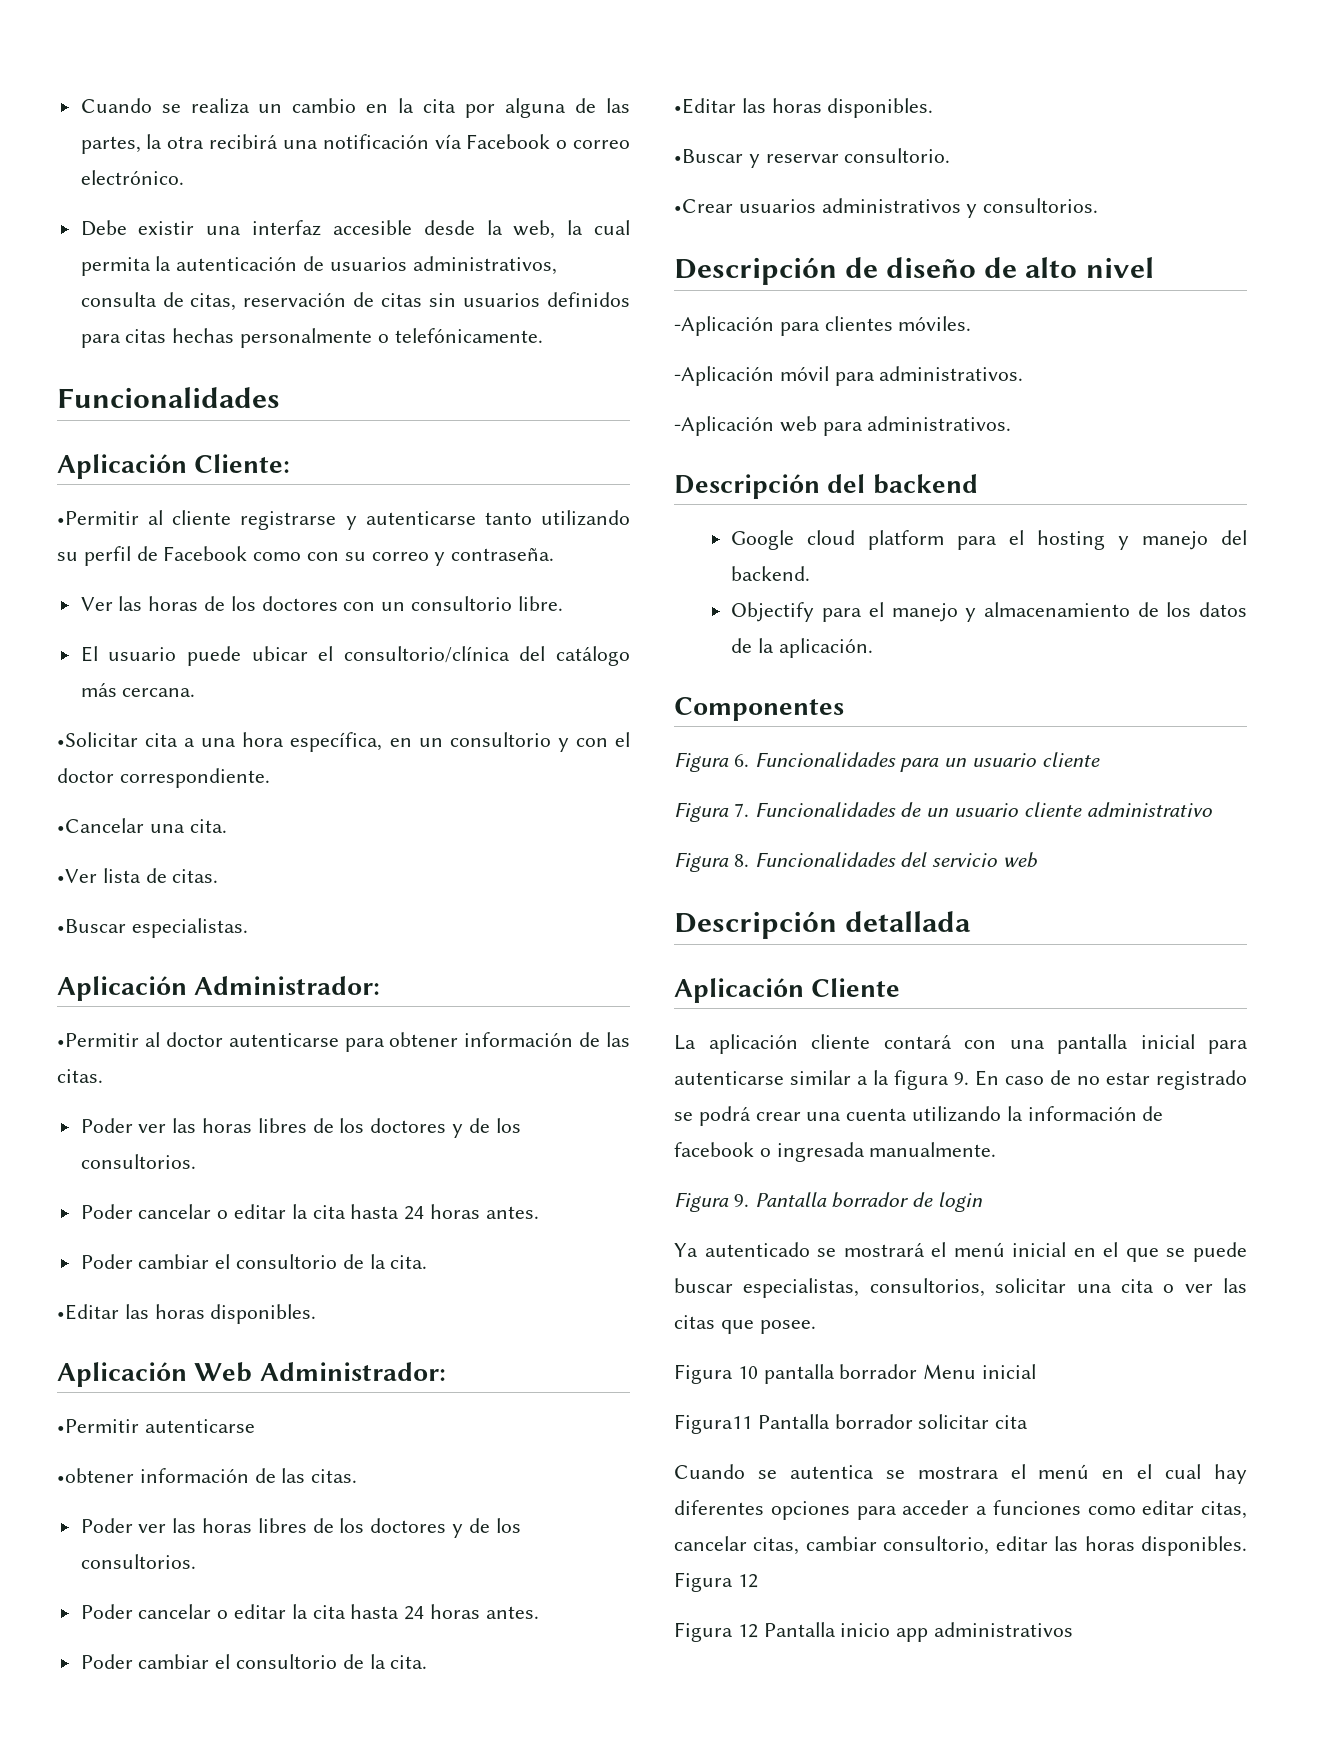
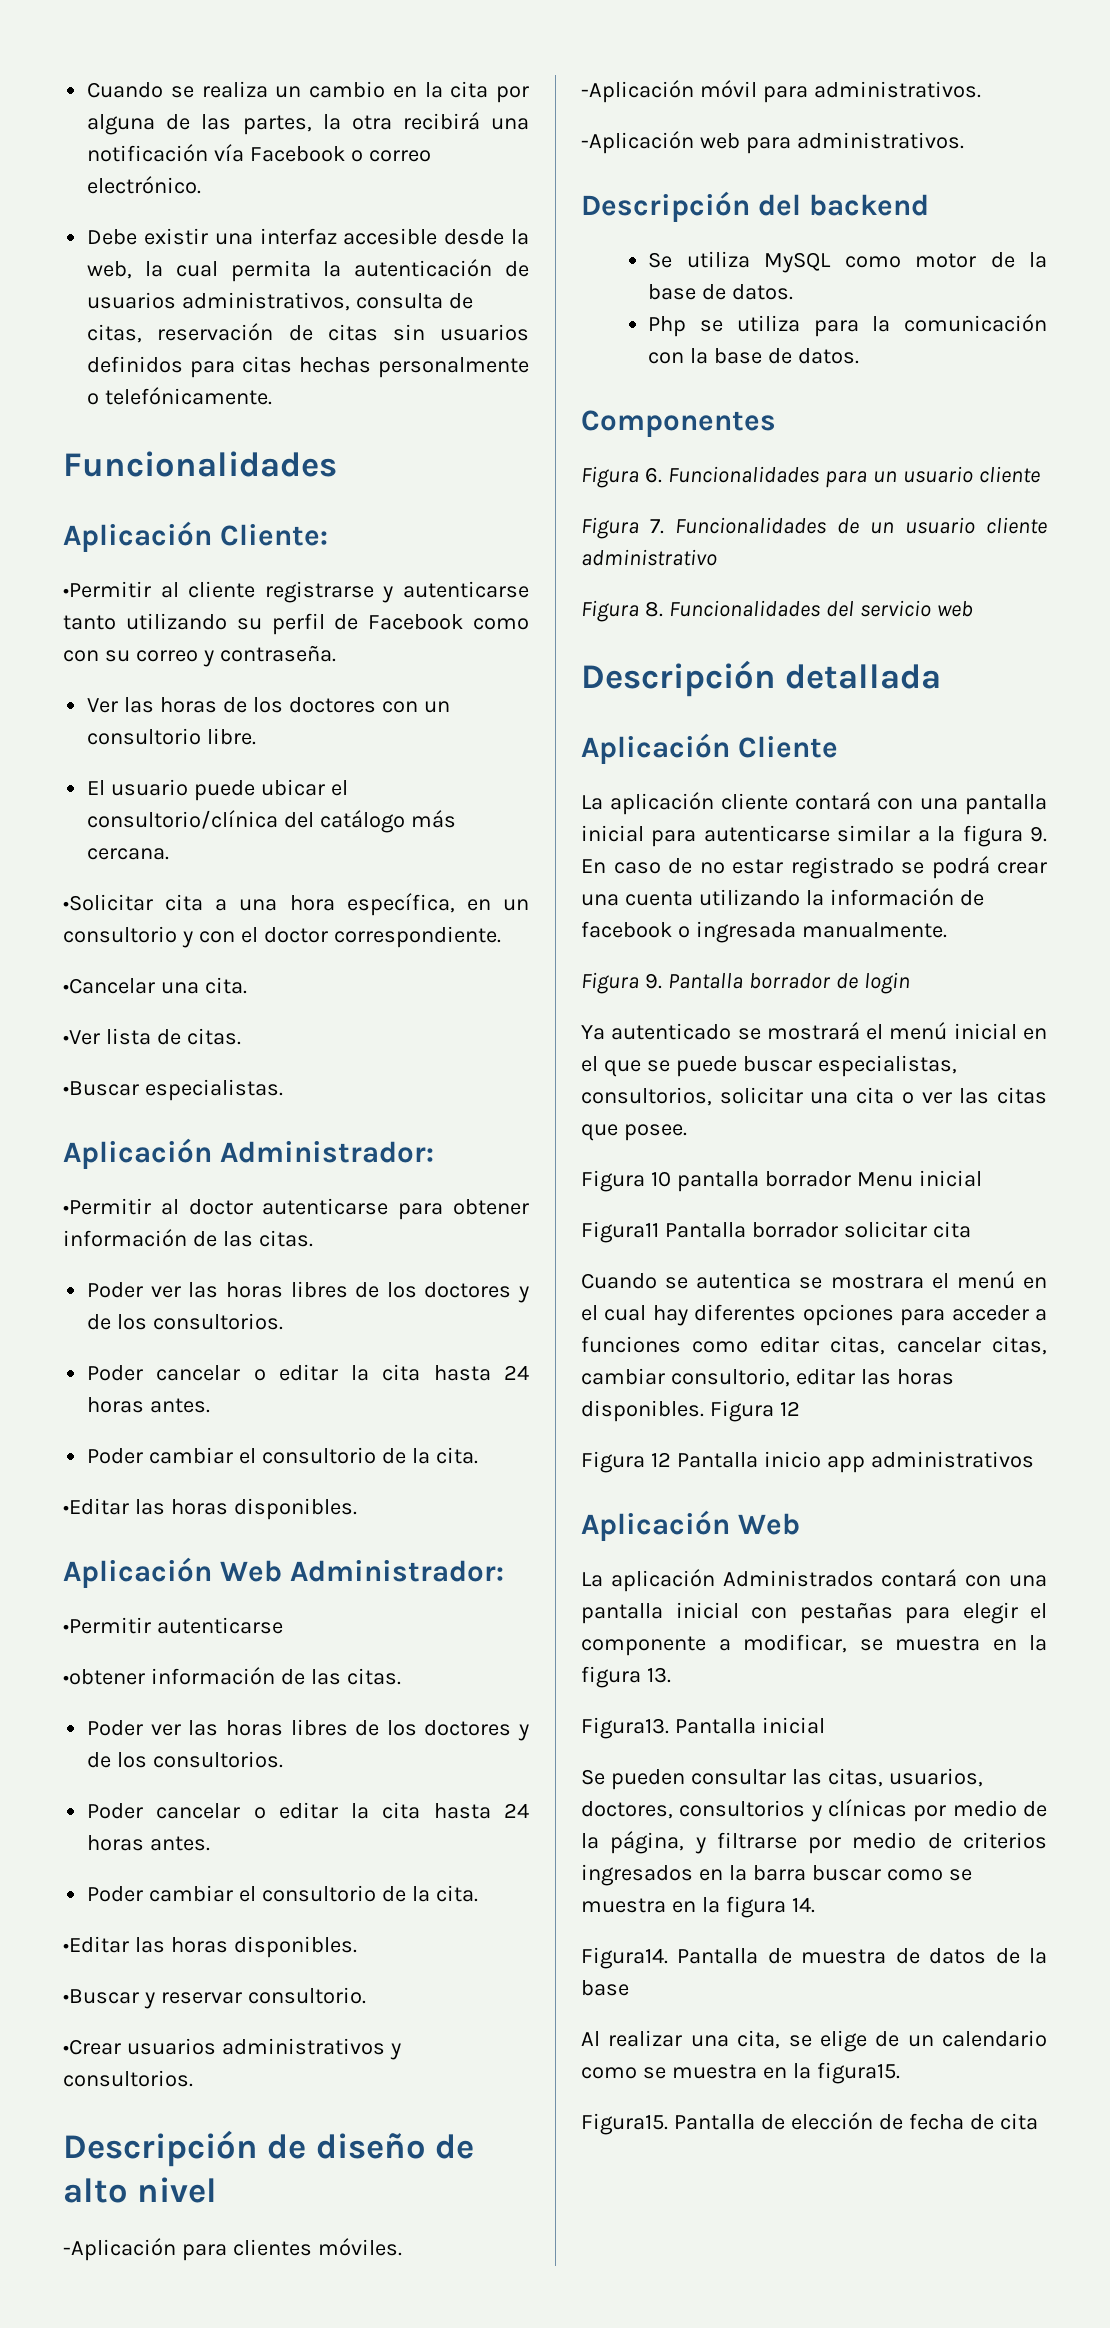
- Google cloud platform para el hosting y manejo del backend.
- Objectify para el manejo y almacenamiento de los datos de la aplicación.
+ Se utiliza MySQL como motor de la base de datos.
+ Php se utiliza para la comunicación con la base de datos.
  Figura 12 Pantalla inicio app administrativos
+ Aplicación Web
+ La aplicación Administrados contará con una pantalla inicial con pestañas para elegir el componente a modificar, se muestra en la figura 13.
+ Figura13. Pantalla inicial
+ Se pueden consultar las citas, usuarios, doctores, consultorios y clínicas por medio de la página, y filtrarse por medio de criterios ingresados en la barra buscar como se muestra en la figura 14.
+ Figura14. Pantalla de muestra de datos de la base
+ Al realizar una cita, se elige de un calendario como se muestra en la figura15.
+ Figura15. Pantalla de elección de fecha de cita

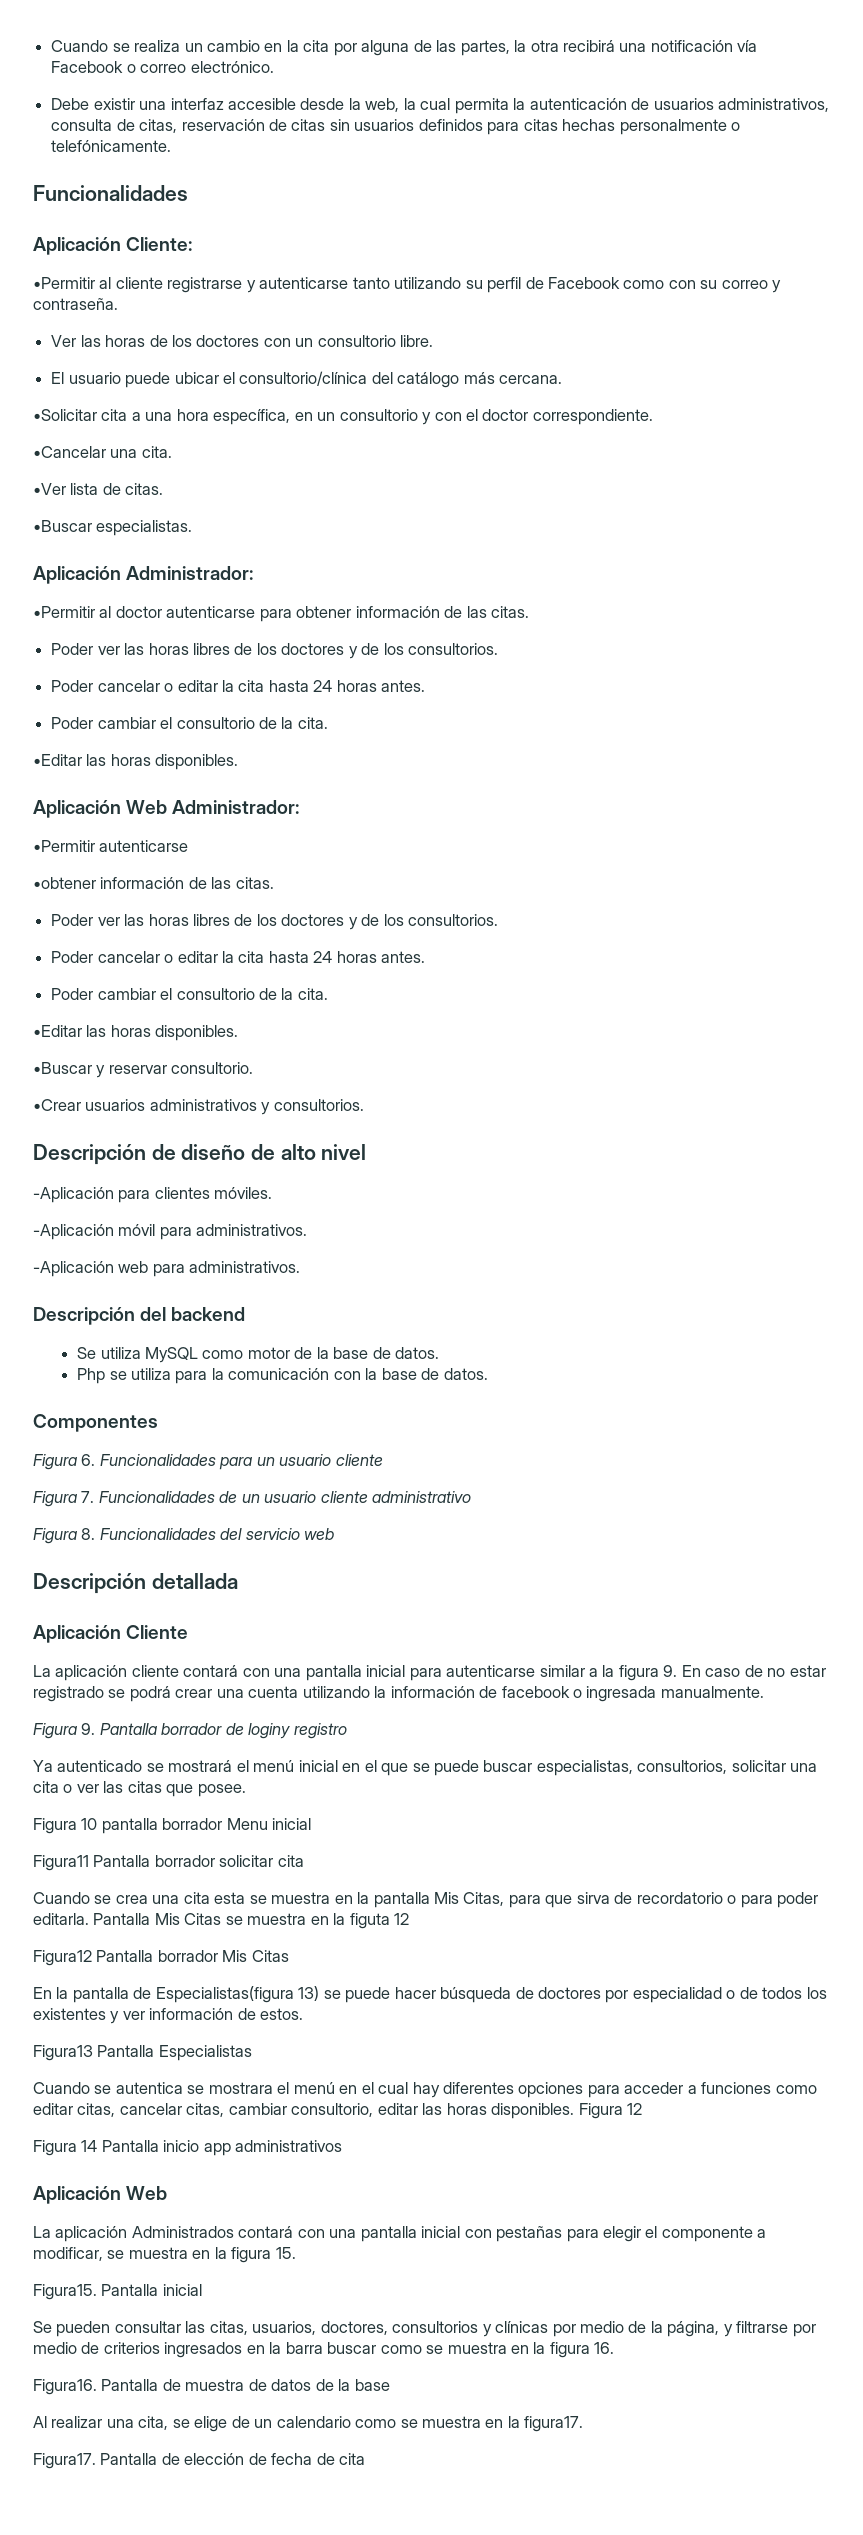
- Figura 9. Pantalla borrador de login
+ Figura 9. Pantalla borrador de loginy registro
+ Cuando se crea una cita esta se muestra en la pantalla Mis Citas, para que sirva de recordatorio o para poder editarla. Pantalla Mis Citas se muestra en la figuta 12
+ Figura12 Pantalla borrador Mis Citas
+ En la pantalla de Especialistas(figura 13) se puede hacer búsqueda de doctores por especialidad o de todos los existentes y ver información de estos.
+ Figura13 Pantalla Especialistas
- Figura 12 Pantalla inicio app administrativos
+ Figura 14 Pantalla inicio app administrativos
- La aplicación Administrados contará con una pantalla inicial con pestañas para elegir el componente a modificar, se muestra en la figura 13.
- Figura13.
+ La aplicación Administrados contará con una pantalla inicial con pestañas para elegir el componente a modificar, se muestra en la figura 15.
+ Figura15.
- Se pueden consultar las citas, usuarios, doctores, consultorios y clínicas por medio de la página, y filtrarse por medio de criterios ingresados en la barra buscar como se muestra en la figura 14.
- Figura14.
+ Se pueden consultar las citas, usuarios, doctores, consultorios y clínicas por medio de la página, y filtrarse por medio de criterios ingresados en la barra buscar como se muestra en la figura 16.
+ Figura16.
- Al realizar una cita, se elige de un calendario como se muestra en la figura15.
- Figura15.
+ Al realizar una cita, se elige de un calendario como se muestra en la figura17.
+ Figura17.

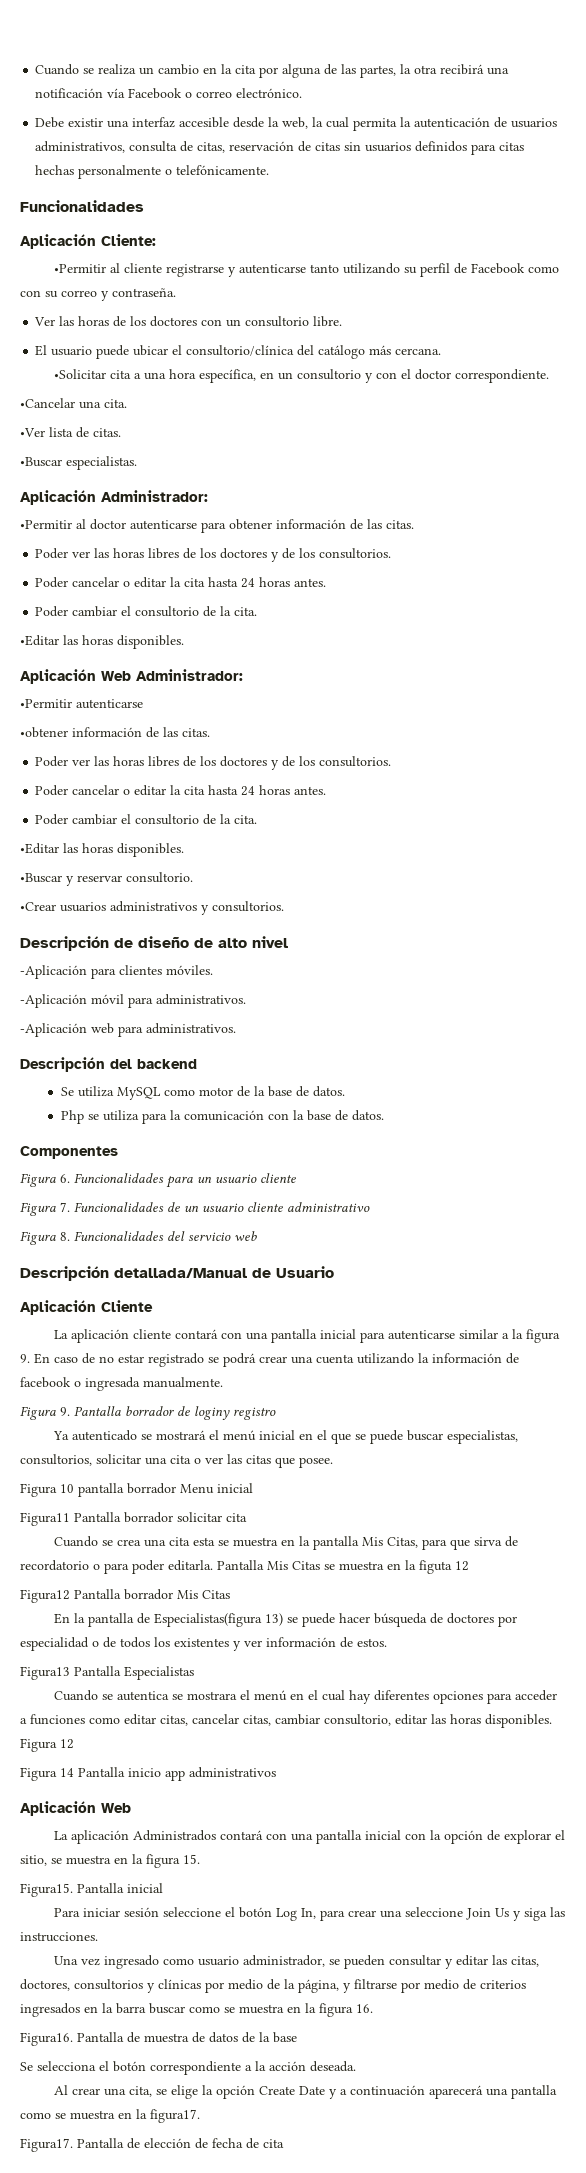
- Descripción detallada
+ Descripción detallada/Manual de Usuario
- La aplicación Administrados contará con una pantalla inicial con pestañas para elegir el componente a modificar, se muestra en la figura 15.
+ La aplicación Administrados contará con una pantalla inicial con la opción de explorar el sitio, se muestra en la figura 15.
- Se pueden consultar las citas, usuarios, doctores, consultorios y clínicas por medio de la página, y filtrarse por medio de criterios ingresados en la barra buscar como se muestra en la figura 16.
+ Para iniciar sesión seleccione el botón Log In, para crear una seleccione Join Us y siga las instrucciones.
+ Una vez ingresado como usuario administrador, se pueden consultar y editar las citas, doctores, consultorios y clínicas por medio de la página, y filtrarse por medio de criterios ingresados en la barra buscar como se muestra en la figura 16.
+ Se selecciona el botón correspondiente a la acción deseada.
- Al realizar una cita, se elige de un calendario como se muestra en la figura17.
+ Al crear una cita, se elige la opción Create Date y a continuación aparecerá una pantalla como se muestra en la figura17.

